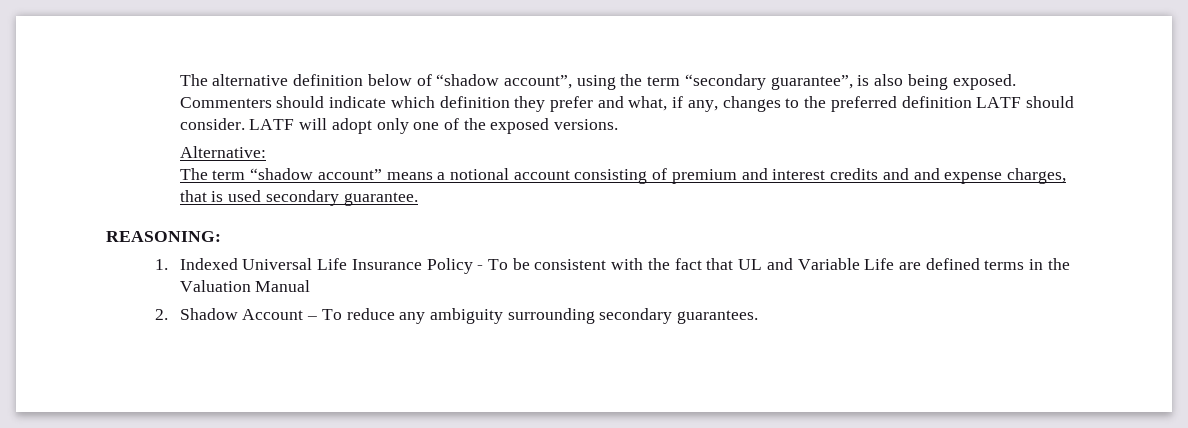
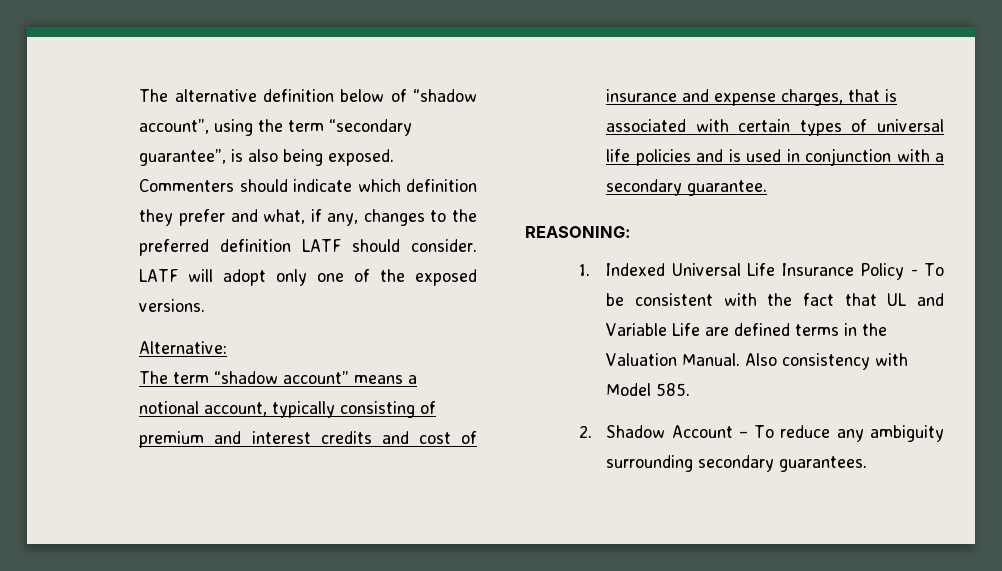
- The term “shadow account” means a notional account consisting of premium and interest credits and and expense charges, that is used secondary guarantee.
+ The term “shadow account” means a notional account, typically consisting of premium and interest credits and cost of insurance and expense charges, that is associated with certain types of universal life policies and is used in conjunction with a secondary guarantee.
- 1. Indexed Universal Life Insurance Policy - To be consistent with the fact that UL and Variable Life are defined terms in the Valuation Manual
+ 1. Indexed Universal Life Insurance Policy - To be consistent with the fact that UL and Variable Life are defined terms in the Valuation Manual. Also consistency with Model 585.

